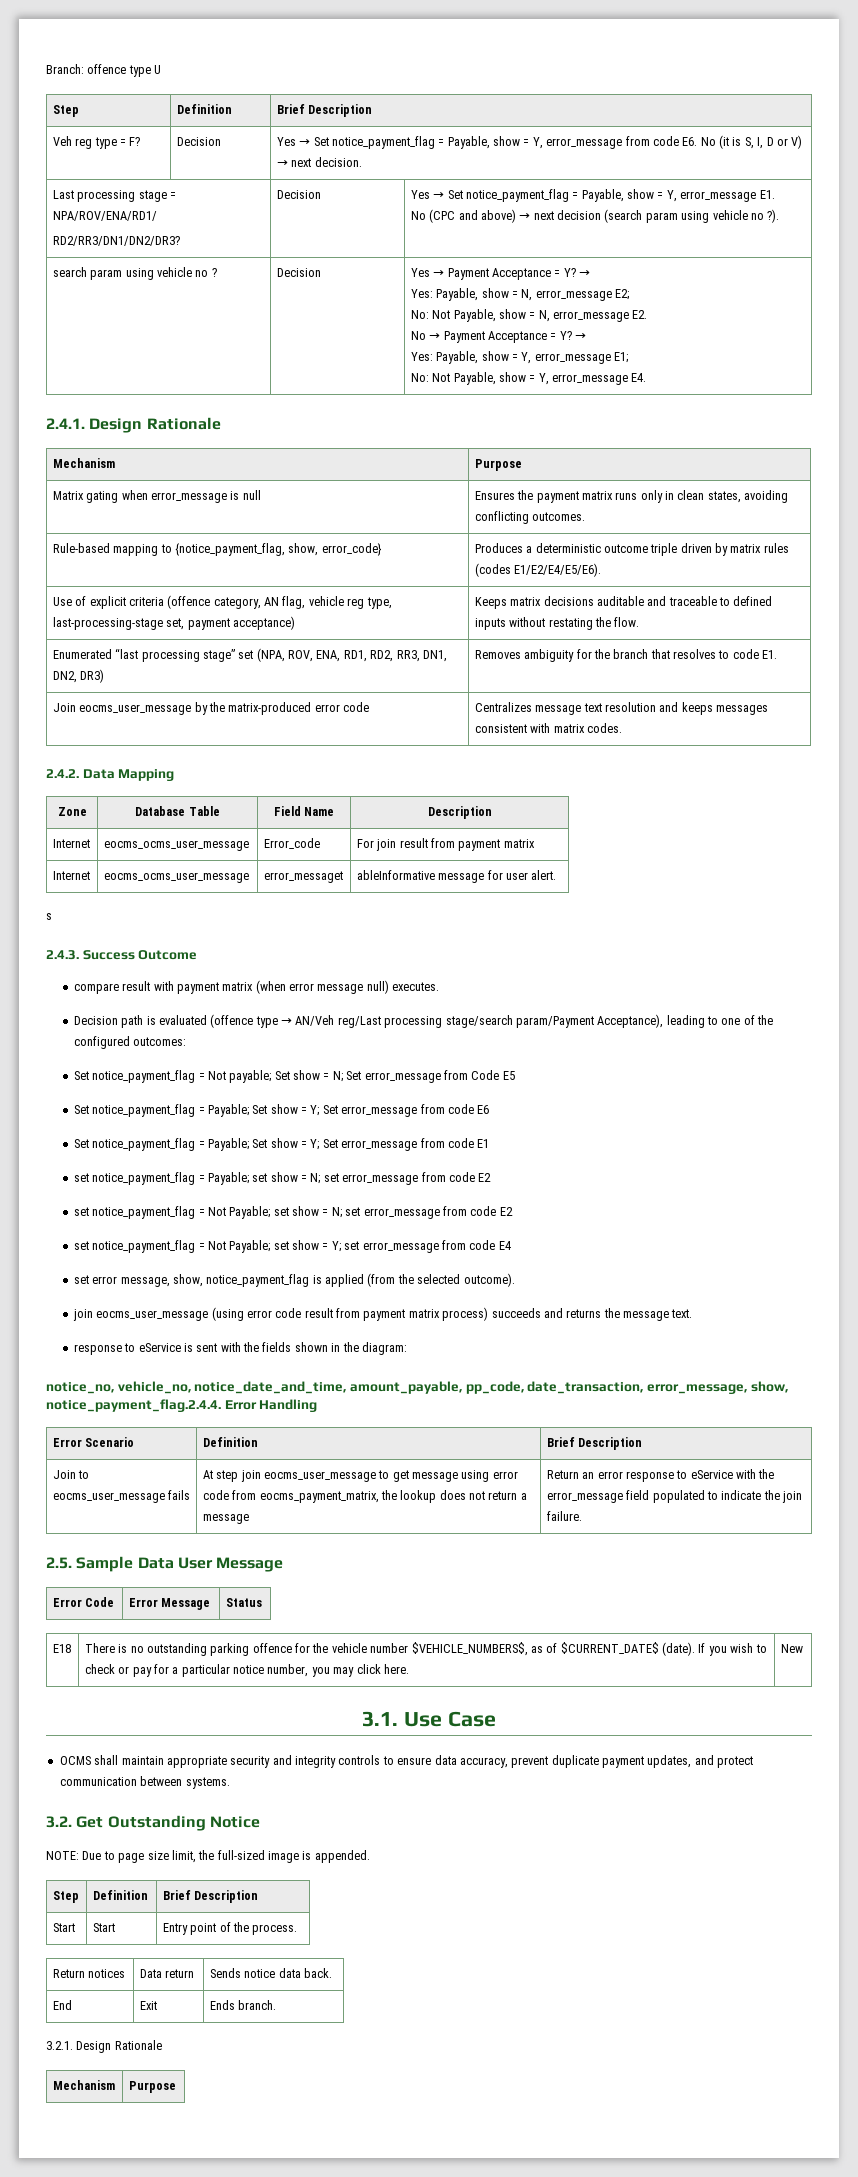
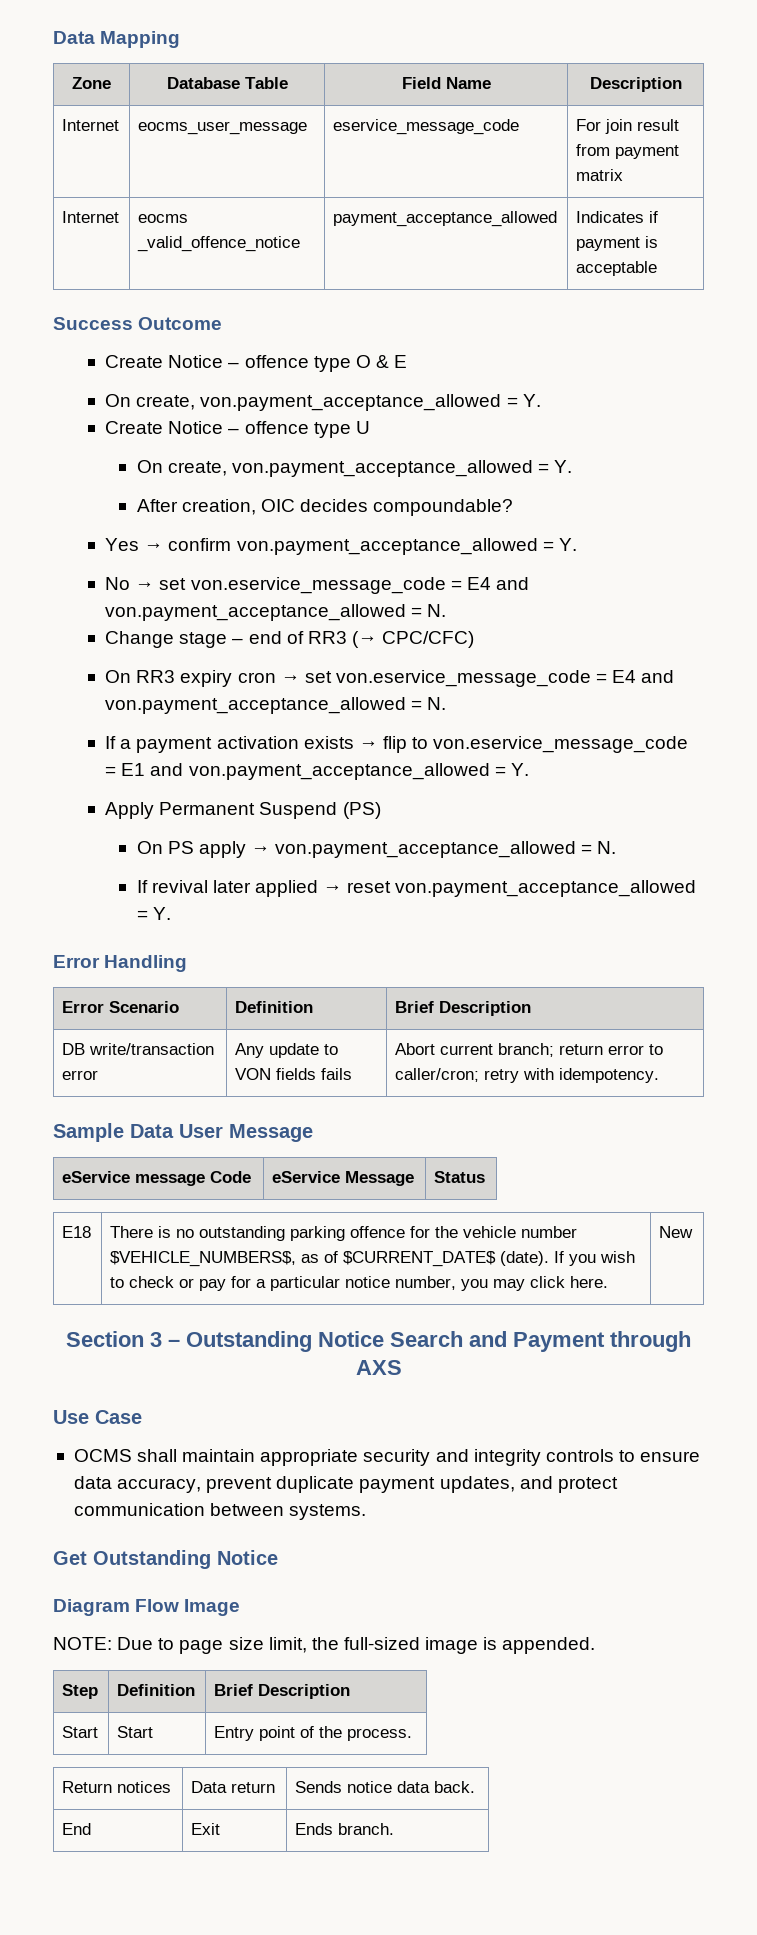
- Branch: offence type U
- Step | Definition | Brief Description
- Veh reg type = F? | Decision | Yes → Set notice_payment_flag = Payable, show = Y, error_message from code E6. No (it is S, I, D or V) → next decision.
- Last processing stage = NPA/ROV/ENA/RD1/
- RD2/RR3/DN1/DN2/DR3? | Decision | Yes → Set notice_payment_flag = Payable, show = Y, error_message E1.
- No (CPC and above) → next decision (search param using vehicle no ?).
- search param using vehicle no ? | Decision | Yes → Payment Acceptance = Y? →
- Yes: Payable, show = N, error_message E2;
- No: Not Payable, show = N, error_message E2.
- No → Payment Acceptance = Y? →
- Yes: Payable, show = Y, error_message E1;
- No: Not Payable, show = Y, error_message E4.
- 2.4.1. Design Rationale
- Mechanism | Purpose
- Matrix gating when error_message is null | Ensures the payment matrix runs only in clean states, avoiding conflicting outcomes.
- Rule-based mapping to {notice_payment_flag, show, error_code} | Produces a deterministic outcome triple driven by matrix rules (codes E1/E2/E4/E5/E6).
- Use of explicit criteria (offence category, AN flag, vehicle reg type, last-processing-stage set, payment acceptance) | Keeps matrix decisions auditable and traceable to defined inputs without restating the flow.
- Enumerated “last processing stage” set (NPA, ROV, ENA, RD1, RD2, RR3, DN1, DN2, DR3) | Removes ambiguity for the branch that resolves to code E1.
- Join eocms_user_message by the matrix-produced error code | Centralizes message text resolution and keeps messages consistent with matrix codes.
- 2.4.2. Data Mapping
+ Data Mapping
- Internet | eocms_ocms_user_message | Error_code | For join result from payment matrix
+ Internet | eocms_user_message | eservice_message_code | For join result from payment matrix
- Internet | eocms_ocms_user_message | error_messaget | ableInformative message for user alert.
- s
- 2.4.3. Success Outcome
- compare result with payment matrix (when error message null) executes.
- Decision path is evaluated (offence type → AN/Veh reg/Last processing stage/search param/Payment Acceptance), leading to one of the configured outcomes:
- Set notice_payment_flag = Not payable; Set show = N; Set error_message from Code E5
- Set notice_payment_flag = Payable; Set show = Y; Set error_message from code E6
- Set notice_payment_flag = Payable; Set show = Y; Set error_message from code E1
- set notice_payment_flag = Payable; set show = N; set error_message from code E2
- set notice_payment_flag = Not Payable; set show = N; set error_message from code E2
- set notice_payment_flag = Not Payable; set show = Y; set error_message from code E4
- set error message, show, notice_payment_flag is applied (from the selected outcome).
- join eocms_user_message (using error code result from payment matrix process) succeeds and returns the message text.
- response to eService is sent with the fields shown in the diagram:
- notice_no, vehicle_no, notice_date_and_time, amount_payable, pp_code, date_transaction, error_message, show, notice_payment_flag.2.4.4. Error Handling
+ Internet | eocms _valid_offence_notice | payment_acceptance_allowed | Indicates if payment is acceptable
+ Success Outcome
+ Create Notice – offence type O & E
+ On create, von.payment_acceptance_allowed = Y.
+ Create Notice – offence type U
+ On create, von.payment_acceptance_allowed = Y.
+ After creation, OIC decides compoundable?
+ Yes → confirm von.payment_acceptance_allowed = Y.
+ No → set von.eservice_message_code = E4 and von.payment_acceptance_allowed = N.
+ Change stage – end of RR3 (→ CPC/CFC)
+ On RR3 expiry cron → set von.eservice_message_code = E4 and von.payment_acceptance_allowed = N.
+ If a payment activation exists → flip to von.eservice_message_code = E1 and von.payment_acceptance_allowed = Y.
+ Apply Permanent Suspend (PS)
+ On PS apply → von.payment_acceptance_allowed = N.
+ If revival later applied → reset von.payment_acceptance_allowed = Y.
+ Error Handling
- Join to eocms_user_message fails | At step join eocms_user_message to get message using error code from eocms_payment_matrix, the lookup does not return a message | Return an error response to eService with the error_message field populated to indicate the join failure.
- 2.5. Sample Data User Message
+ DB write/transaction error | Any update to VON fields fails | Abort current branch; return error to caller/cron; retry with idempotency.
+ Sample Data User Message
- Error Code | Error Message | Status
+ eService message Code | eService Message | Status
- 3.1. Use Case
+ Section 3 – Outstanding Notice Search and Payment through AXS
+ Use Case
- 3.2. Get Outstanding Notice
+ Get Outstanding Notice
+ Diagram Flow Image
- 3.2.1. Design Rationale
- Mechanism | Purpose

